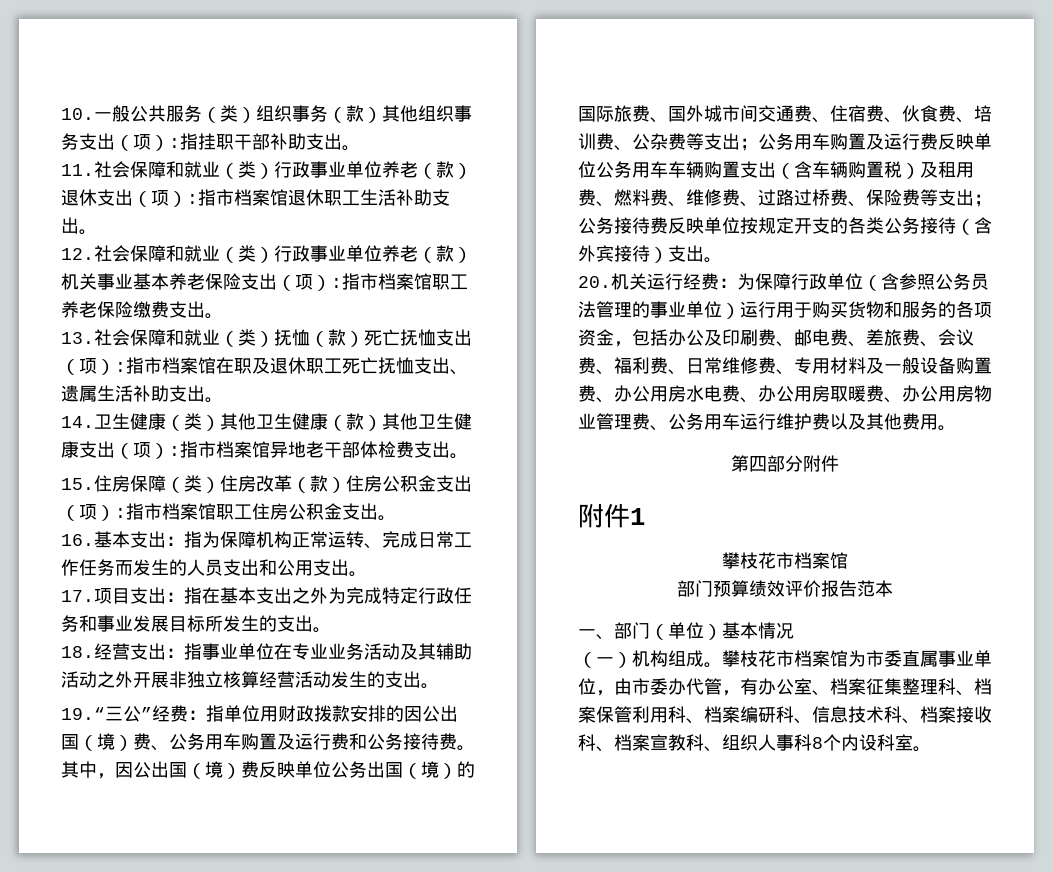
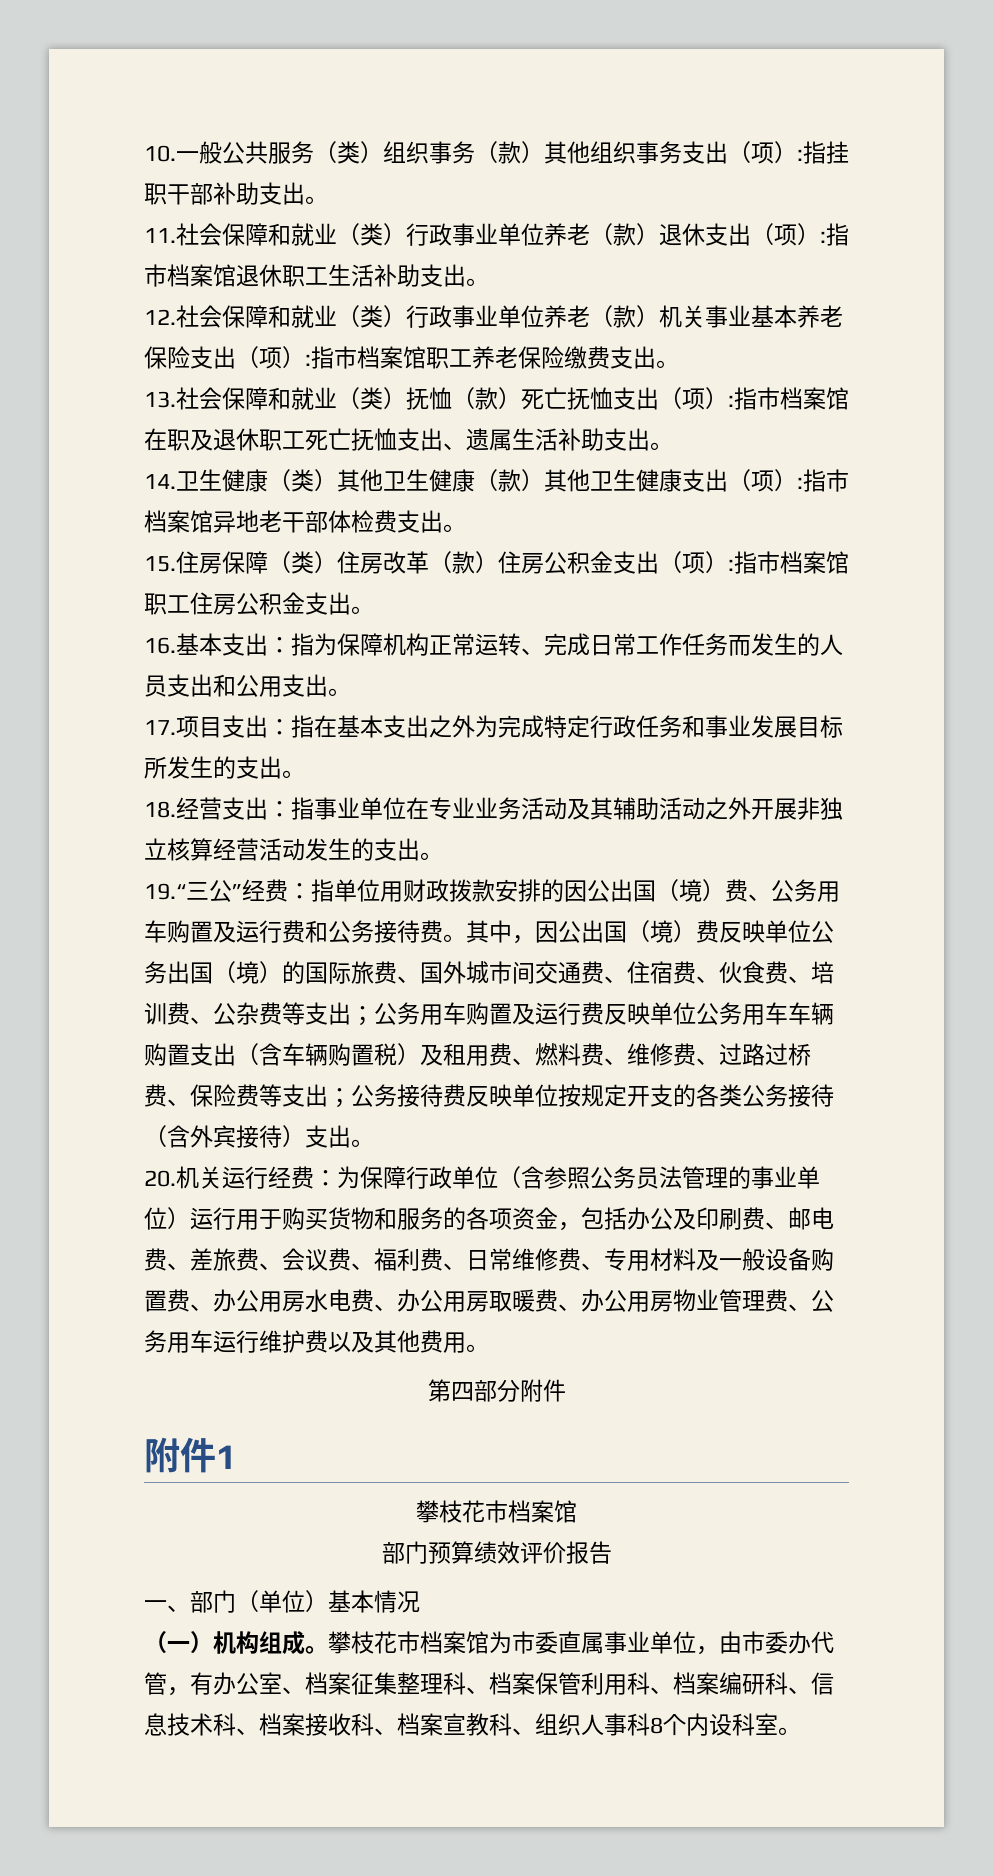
- 部门预算绩效评价报告范本
+ 部门预算绩效评价报告

